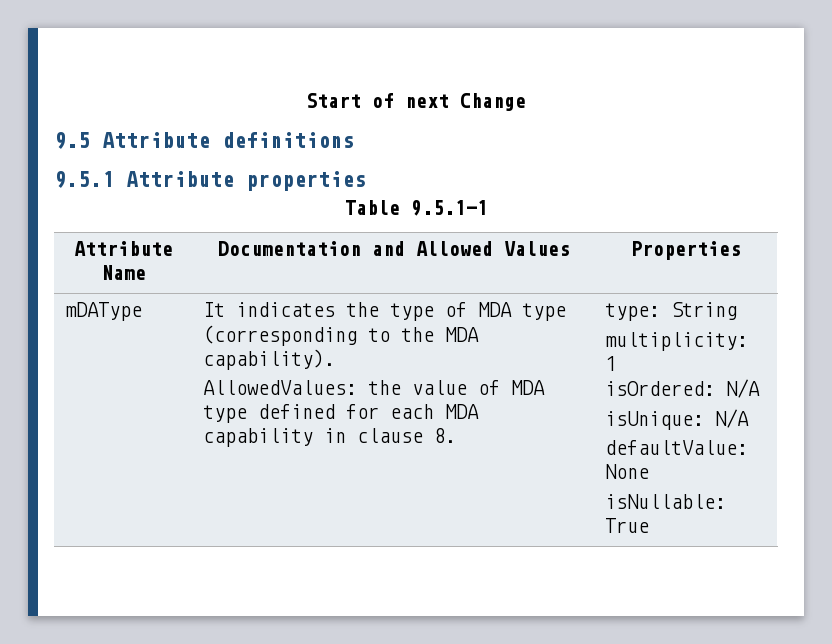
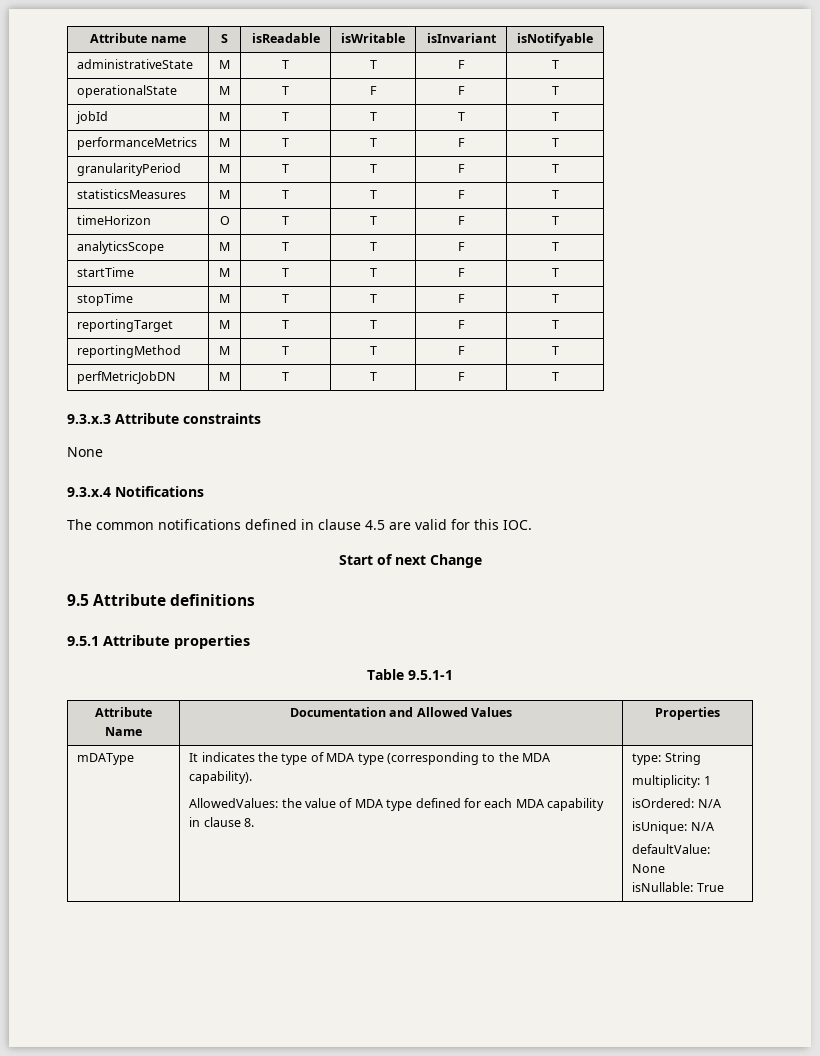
+ Attribute name | S | isReadable | isWritable | isInvariant | isNotifyable
+ administrativeState | M | T | T | F | T
+ operationalState | M | T | F | F | T
+ jobId | M | T | T | T | T
+ performanceMetrics | M | T | T | F | T
+ granularityPeriod | M | T | T | F | T
+ statisticsMeasures | M | T | T | F | T
+ timeHorizon | O | T | T | F | T
+ analyticsScope | M | T | T | F | T
+ startTime | M | T | T | F | T
+ stopTime | M | T | T | F | T
+ reportingTarget | M | T | T | F | T
+ reportingMethod | M | T | T | F | T
+ perfMetricJobDN | M | T | T | F | T
+ 9.3.x.3 Attribute constraints
+ None
+ 9.3.x.4 Notifications
+ The common notifications defined in clause 4.5 are valid for this IOC.

